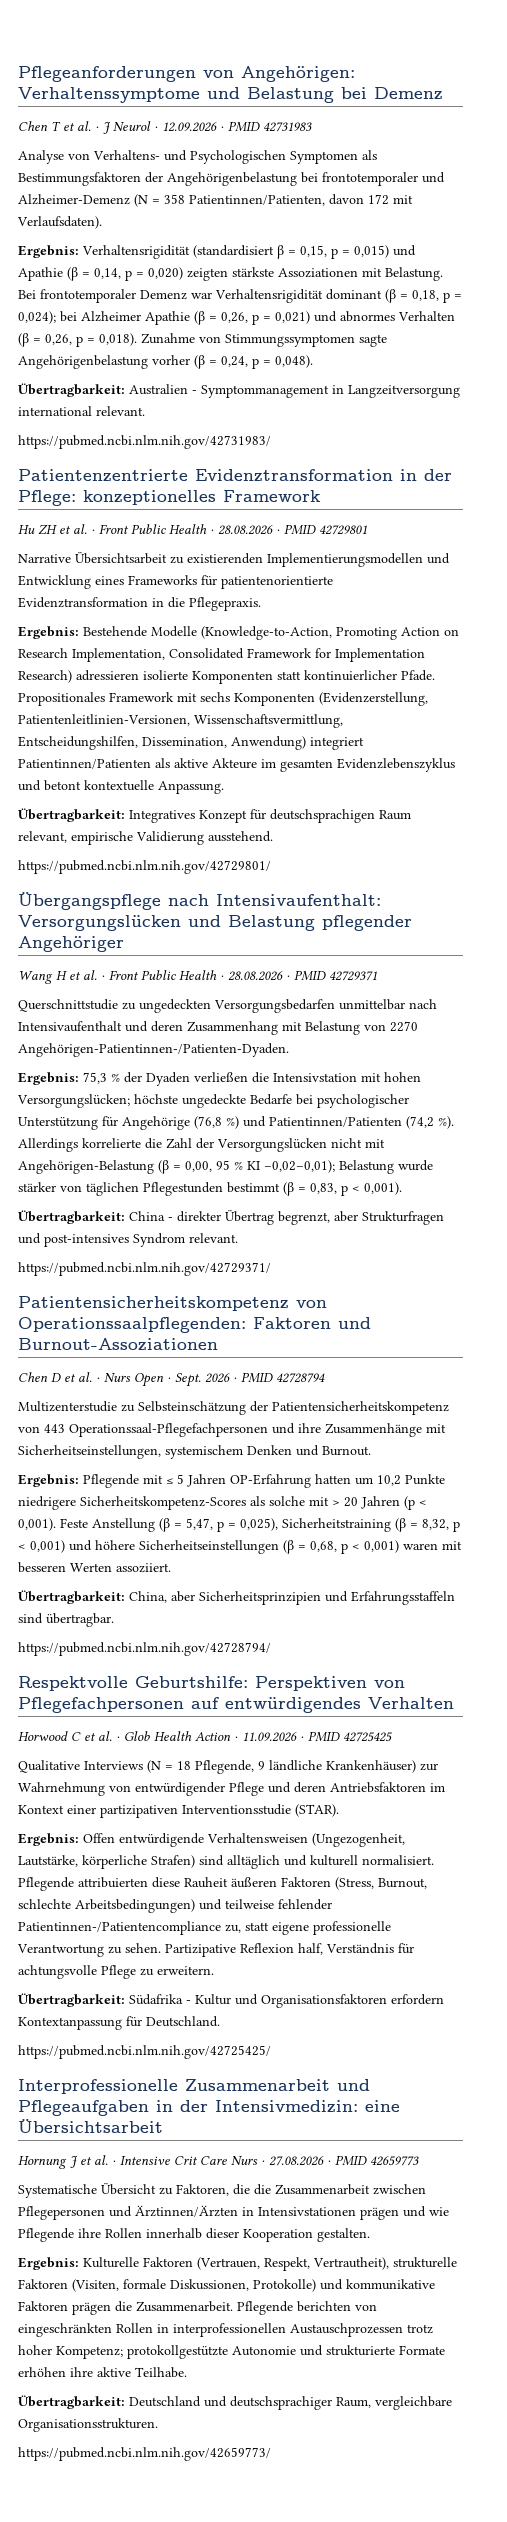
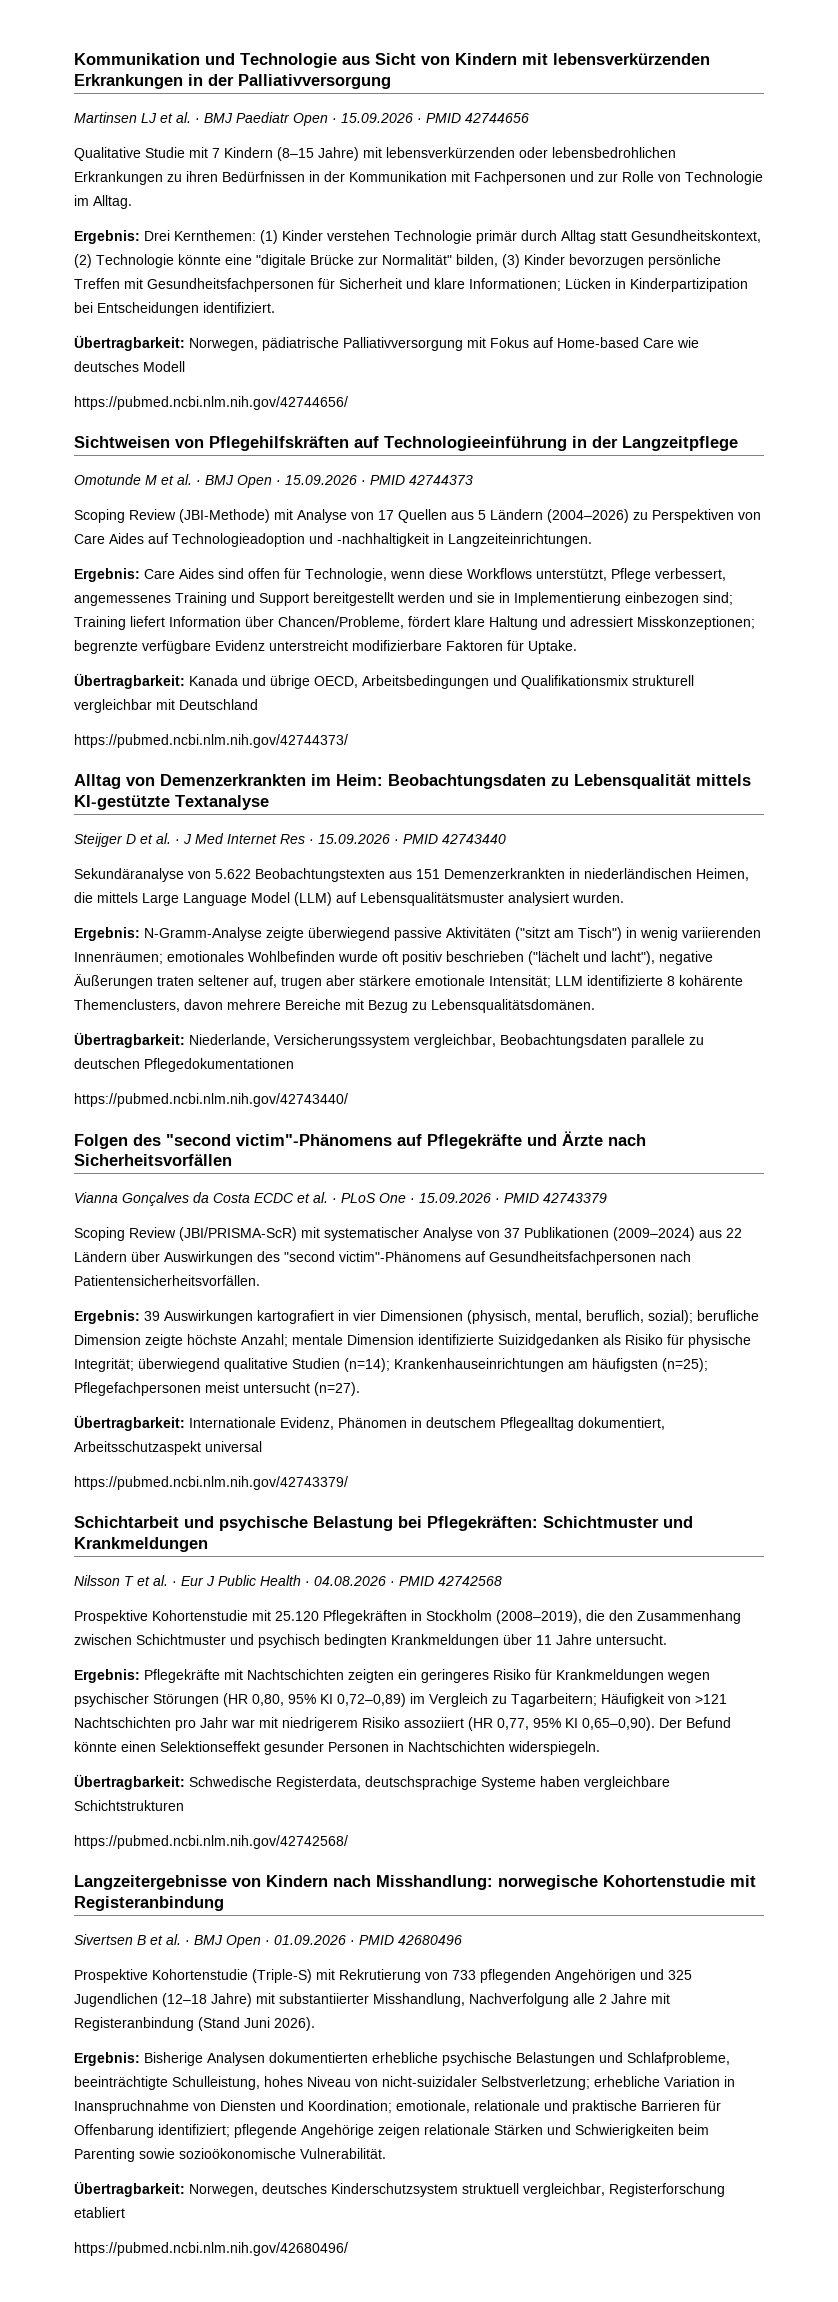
- Pflegeanforderungen von Angehörigen: Verhaltenssymptome und Belastung bei Demenz
- Chen T et al. · J Neurol · 12.09.2026 · PMID 42731983
- Analyse von Verhaltens- und Psychologischen Symptomen als Bestimmungsfaktoren der Angehörigenbelastung bei frontotemporaler und Alzheimer-Demenz (N = 358 Patientinnen/Patienten, davon 172 mit Verlaufsdaten).
- Ergebnis: Verhaltensrigidität (standardisiert β = 0,15, p = 0,015) und Apathie (β = 0,14, p = 0,020) zeigten stärkste Assoziationen mit Belastung. Bei frontotemporaler Demenz war Verhaltensrigidität dominant (β = 0,18, p = 0,024); bei Alzheimer Apathie (β = 0,26, p = 0,021) und abnormes Verhalten (β = 0,26, p = 0,018). Zunahme von Stimmungssymptomen sagte Angehörigenbelastung vorher (β = 0,24, p = 0,048).
- Übertragbarkeit: Australien - Symptommanagement in Langzeitversorgung international relevant.
- https://pubmed.ncbi.nlm.nih.gov/42731983/
- Patientenzentrierte Evidenztransformation in der Pflege: konzeptionelles Framework
- Hu ZH et al. · Front Public Health · 28.08.2026 · PMID 42729801
- Narrative Übersichtsarbeit zu existierenden Implementierungsmodellen und Entwicklung eines Frameworks für patientenorientierte Evidenztransformation in die Pflegepraxis.
- Ergebnis: Bestehende Modelle (Knowledge-to-Action, Promoting Action on Research Implementation, Consolidated Framework for Implementation Research) adressieren isolierte Komponenten statt kontinuierlicher Pfade. Propositionales Framework mit sechs Komponenten (Evidenzerstellung, Patientenleitlinien-Versionen, Wissenschaftsvermittlung, Entscheidungshilfen, Dissemination, Anwendung) integriert Patientinnen/Patienten als aktive Akteure im gesamten Evidenzlebenszyklus und betont kontextuelle Anpassung.
- Übertragbarkeit: Integratives Konzept für deutschsprachigen Raum relevant, empirische Validierung ausstehend.
- https://pubmed.ncbi.nlm.nih.gov/42729801/
- Übergangspflege nach Intensivaufenthalt: Versorgungslücken und Belastung pflegender Angehöriger
- Wang H et al. · Front Public Health · 28.08.2026 · PMID 42729371
- Querschnittstudie zu ungedeckten Versorgungsbedarfen unmittelbar nach Intensivaufenthalt und deren Zusammenhang mit Belastung von 2270 Angehörigen-Patientinnen-/Patienten-Dyaden.
- Ergebnis: 75,3 % der Dyaden verließen die Intensivstation mit hohen Versorgungslücken; höchste ungedeckte Bedarfe bei psychologischer Unterstützung für Angehörige (76,8 %) und Patientinnen/Patienten (74,2 %). Allerdings korrelierte die Zahl der Versorgungslücken nicht mit Angehörigen-Belastung (β = 0,00, 95 % KI −0,02–0,01); Belastung wurde stärker von täglichen Pflegestunden bestimmt (β = 0,83, p < 0,001).
- Übertragbarkeit: China - direkter Übertrag begrenzt, aber Strukturfragen und post-intensives Syndrom relevant.
- https://pubmed.ncbi.nlm.nih.gov/42729371/
- Patientensicherheitskompetenz von Operationssaalpflegenden: Faktoren und Burnout-Assoziationen
- Chen D et al. · Nurs Open · Sept. 2026 · PMID 42728794
- Multizenterstudie zu Selbsteinschätzung der Patientensicherheitskompetenz von 443 Operationssaal-Pflegefachpersonen und ihre Zusammenhänge mit Sicherheitseinstellungen, systemischem Denken und Burnout.
- Ergebnis: Pflegende mit ≤ 5 Jahren OP-Erfahrung hatten um 10,2 Punkte niedrigere Sicherheitskompetenz-Scores als solche mit > 20 Jahren (p < 0,001). Feste Anstellung (β = 5,47, p = 0,025), Sicherheitstraining (β = 8,32, p < 0,001) und höhere Sicherheitseinstellungen (β = 0,68, p < 0,001) waren mit besseren Werten assoziiert.
- Übertragbarkeit: China, aber Sicherheitsprinzipien und Erfahrungsstaffeln sind übertragbar.
- https://pubmed.ncbi.nlm.nih.gov/42728794/
- Respektvolle Geburtshilfe: Perspektiven von Pflegefachpersonen auf entwürdigendes Verhalten
- Horwood C et al. · Glob Health Action · 11.09.2026 · PMID 42725425
- Qualitative Interviews (N = 18 Pflegende, 9 ländliche Krankenhäuser) zur Wahrnehmung von entwürdigender Pflege und deren Antriebsfaktoren im Kontext einer partizipativen Interventionsstudie (STAR).
- Ergebnis: Offen entwürdigende Verhaltensweisen (Ungezogenheit, Lautstärke, körperliche Strafen) sind alltäglich und kulturell normalisiert. Pflegende attribuierten diese Rauheit äußeren Faktoren (Stress, Burnout, schlechte Arbeitsbedingungen) und teilweise fehlender Patientinnen-/Patientencompliance zu, statt eigene professionelle Verantwortung zu sehen. Partizipative Reflexion half, Verständnis für achtungsvolle Pflege zu erweitern.
- Übertragbarkeit: Südafrika - Kultur und Organisationsfaktoren erfordern Kontextanpassung für Deutschland.
- https://pubmed.ncbi.nlm.nih.gov/42725425/
- Interprofessionelle Zusammenarbeit und Pflegeaufgaben in der Intensivmedizin: eine Übersichtsarbeit
- Hornung J et al. · Intensive Crit Care Nurs · 27.08.2026 · PMID 42659773
- Systematische Übersicht zu Faktoren, die die Zusammenarbeit zwischen Pflegepersonen und Ärztinnen/Ärzten in Intensivstationen prägen und wie Pflegende ihre Rollen innerhalb dieser Kooperation gestalten.
- Ergebnis: Kulturelle Faktoren (Vertrauen, Respekt, Vertrautheit), strukturelle Faktoren (Visiten, formale Diskussionen, Protokolle) und kommunikative Faktoren prägen die Zusammenarbeit. Pflegende berichten von eingeschränkten Rollen in interprofessionellen Austauschprozessen trotz hoher Kompetenz; protokollgestützte Autonomie und strukturierte Formate erhöhen ihre aktive Teilhabe.
- Übertragbarkeit: Deutschland und deutschsprachiger Raum, vergleichbare Organisationsstrukturen.
- https://pubmed.ncbi.nlm.nih.gov/42659773/
+ Kommunikation und Technologie aus Sicht von Kindern mit lebensverkürzenden Erkrankungen in der Palliativversorgung
+ Martinsen LJ et al. · BMJ Paediatr Open · 15.09.2026 · PMID 42744656
+ Qualitative Studie mit 7 Kindern (8–15 Jahre) mit lebensverkürzenden oder lebensbedrohlichen Erkrankungen zu ihren Bedürfnissen in der Kommunikation mit Fachpersonen und zur Rolle von Technologie im Alltag.
+ Ergebnis: Drei Kernthemen: (1) Kinder verstehen Technologie primär durch Alltag statt Gesundheitskontext, (2) Technologie könnte eine "digitale Brücke zur Normalität" bilden, (3) Kinder bevorzugen persönliche Treffen mit Gesundheitsfachpersonen für Sicherheit und klare Informationen; Lücken in Kinderpartizipation bei Entscheidungen identifiziert.
+ Übertragbarkeit: Norwegen, pädiatrische Palliativversorgung mit Fokus auf Home-based Care wie deutsches Modell
+ https://pubmed.ncbi.nlm.nih.gov/42744656/
+ Sichtweisen von Pflegehilfskräften auf Technologieeinführung in der Langzeitpflege
+ Omotunde M et al. · BMJ Open · 15.09.2026 · PMID 42744373
+ Scoping Review (JBI-Methode) mit Analyse von 17 Quellen aus 5 Ländern (2004–2026) zu Perspektiven von Care Aides auf Technologieadoption und -nachhaltigkeit in Langzeiteinrichtungen.
+ Ergebnis: Care Aides sind offen für Technologie, wenn diese Workflows unterstützt, Pflege verbessert, angemessenes Training und Support bereitgestellt werden und sie in Implementierung einbezogen sind; Training liefert Information über Chancen/Probleme, fördert klare Haltung und adressiert Misskonzeptionen; begrenzte verfügbare Evidenz unterstreicht modifizierbare Faktoren für Uptake.
+ Übertragbarkeit: Kanada und übrige OECD, Arbeitsbedingungen und Qualifikationsmix strukturell vergleichbar mit Deutschland
+ https://pubmed.ncbi.nlm.nih.gov/42744373/
+ Alltag von Demenzerkrankten im Heim: Beobachtungsdaten zu Lebensqualität mittels KI-gestützte Textanalyse
+ Steijger D et al. · J Med Internet Res · 15.09.2026 · PMID 42743440
+ Sekundäranalyse von 5.622 Beobachtungstexten aus 151 Demenzerkrankten in niederländischen Heimen, die mittels Large Language Model (LLM) auf Lebensqualitätsmuster analysiert wurden.
+ Ergebnis: N-Gramm-Analyse zeigte überwiegend passive Aktivitäten ("sitzt am Tisch") in wenig variierenden Innenräumen; emotionales Wohlbefinden wurde oft positiv beschrieben ("lächelt und lacht"), negative Äußerungen traten seltener auf, trugen aber stärkere emotionale Intensität; LLM identifizierte 8 kohärente Themenclusters, davon mehrere Bereiche mit Bezug zu Lebensqualitätsdomänen.
+ Übertragbarkeit: Niederlande, Versicherungssystem vergleichbar, Beobachtungsdaten parallele zu deutschen Pflegedokumentationen
+ https://pubmed.ncbi.nlm.nih.gov/42743440/
+ Folgen des "second victim"-Phänomens auf Pflegekräfte und Ärzte nach Sicherheitsvorfällen
+ Vianna Gonçalves da Costa ECDC et al. · PLoS One · 15.09.2026 · PMID 42743379
+ Scoping Review (JBI/PRISMA-ScR) mit systematischer Analyse von 37 Publikationen (2009–2024) aus 22 Ländern über Auswirkungen des "second victim"-Phänomens auf Gesundheitsfachpersonen nach Patientensicherheitsvorfällen.
+ Ergebnis: 39 Auswirkungen kartografiert in vier Dimensionen (physisch, mental, beruflich, sozial); berufliche Dimension zeigte höchste Anzahl; mentale Dimension identifizierte Suizidgedanken als Risiko für physische Integrität; überwiegend qualitative Studien (n=14); Krankenhauseinrichtungen am häufigsten (n=25); Pflegefachpersonen meist untersucht (n=27).
+ Übertragbarkeit: Internationale Evidenz, Phänomen in deutschem Pflegealltag dokumentiert, Arbeitsschutzaspekt universal
+ https://pubmed.ncbi.nlm.nih.gov/42743379/
+ Schichtarbeit und psychische Belastung bei Pflegekräften: Schichtmuster und Krankmeldungen
+ Nilsson T et al. · Eur J Public Health · 04.08.2026 · PMID 42742568
+ Prospektive Kohortenstudie mit 25.120 Pflegekräften in Stockholm (2008–2019), die den Zusammenhang zwischen Schichtmuster und psychisch bedingten Krankmeldungen über 11 Jahre untersucht.
+ Ergebnis: Pflegekräfte mit Nachtschichten zeigten ein geringeres Risiko für Krankmeldungen wegen psychischer Störungen (HR 0,80, 95% KI 0,72–0,89) im Vergleich zu Tagarbeitern; Häufigkeit von >121 Nachtschichten pro Jahr war mit niedrigerem Risiko assoziiert (HR 0,77, 95% KI 0,65–0,90). Der Befund könnte einen Selektionseffekt gesunder Personen in Nachtschichten widerspiegeln.
+ Übertragbarkeit: Schwedische Registerdata, deutschsprachige Systeme haben vergleichbare Schichtstrukturen
+ https://pubmed.ncbi.nlm.nih.gov/42742568/
+ Langzeitergebnisse von Kindern nach Misshandlung: norwegische Kohortenstudie mit Registeranbindung
+ Sivertsen B et al. · BMJ Open · 01.09.2026 · PMID 42680496
+ Prospektive Kohortenstudie (Triple-S) mit Rekrutierung von 733 pflegenden Angehörigen und 325 Jugendlichen (12–18 Jahre) mit substantiierter Misshandlung, Nachverfolgung alle 2 Jahre mit Registeranbindung (Stand Juni 2026).
+ Ergebnis: Bisherige Analysen dokumentierten erhebliche psychische Belastungen und Schlafprobleme, beeinträchtigte Schulleistung, hohes Niveau von nicht-suizidaler Selbstverletzung; erhebliche Variation in Inanspruchnahme von Diensten und Koordination; emotionale, relationale und praktische Barrieren für Offenbarung identifiziert; pflegende Angehörige zeigen relationale Stärken und Schwierigkeiten beim Parenting sowie sozioökonomische Vulnerabilität.
+ Übertragbarkeit: Norwegen, deutsches Kinderschutzsystem struktuell vergleichbar, Registerforschung etabliert
+ https://pubmed.ncbi.nlm.nih.gov/42680496/

